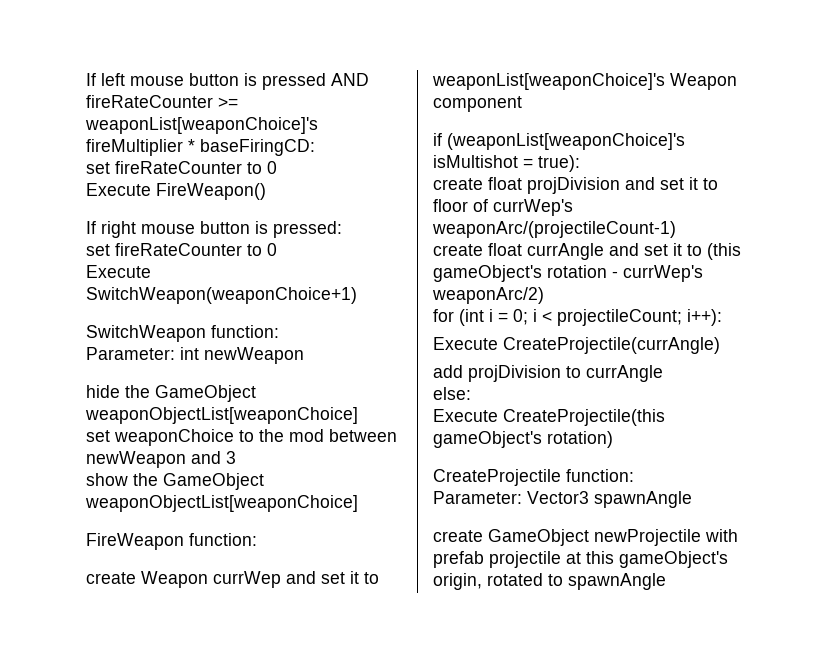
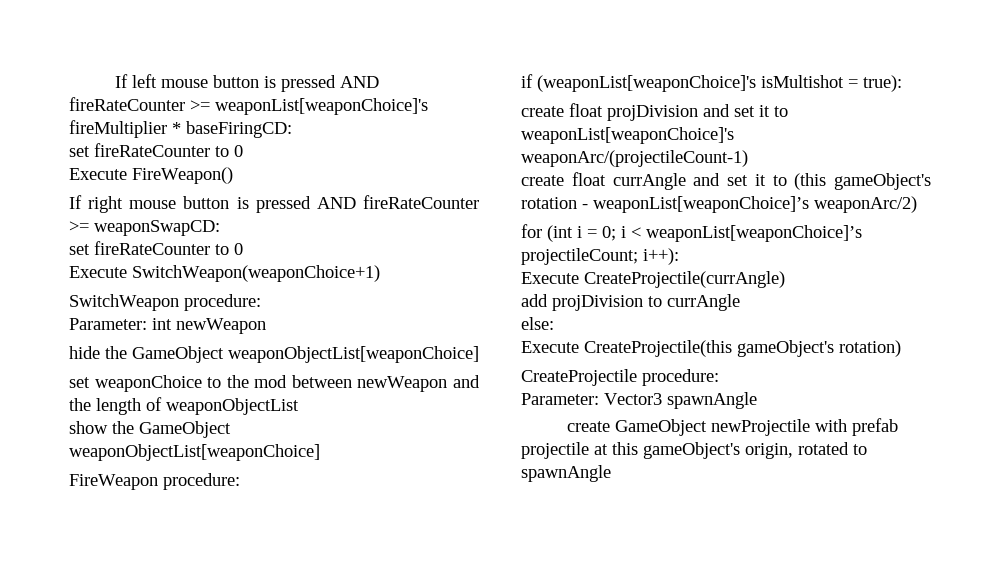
- If right mouse button is pressed:
+ If right mouse button is pressed AND fireRateCounter >= weaponSwapCD:
- SwitchWeapon function:
+ SwitchWeapon procedure:
- set weaponChoice to the mod between newWeapon and 3
+ set weaponChoice to the mod between newWeapon and the length of weaponObjectList
- FireWeapon function:
- create Weapon currWep and set it to weaponList[weaponChoice]'s Weapon component
+ FireWeapon procedure:
- create float projDivision and set it to floor of currWep's weaponArc/(projectileCount-1)
+ create float projDivision and set it to weaponList[weaponChoice]'s weaponArc/(projectileCount-1)
- create float currAngle and set it to (this gameObject's rotation - currWep's weaponArc/2)
+ create float currAngle and set it to (this gameObject's rotation - weaponList[weaponChoice]’s weaponArc/2)
- for (int i = 0; i < projectileCount; i++):
+ for (int i = 0; i < weaponList[weaponChoice]’s projectileCount; i++):
- CreateProjectile function:
+ CreateProjectile procedure:

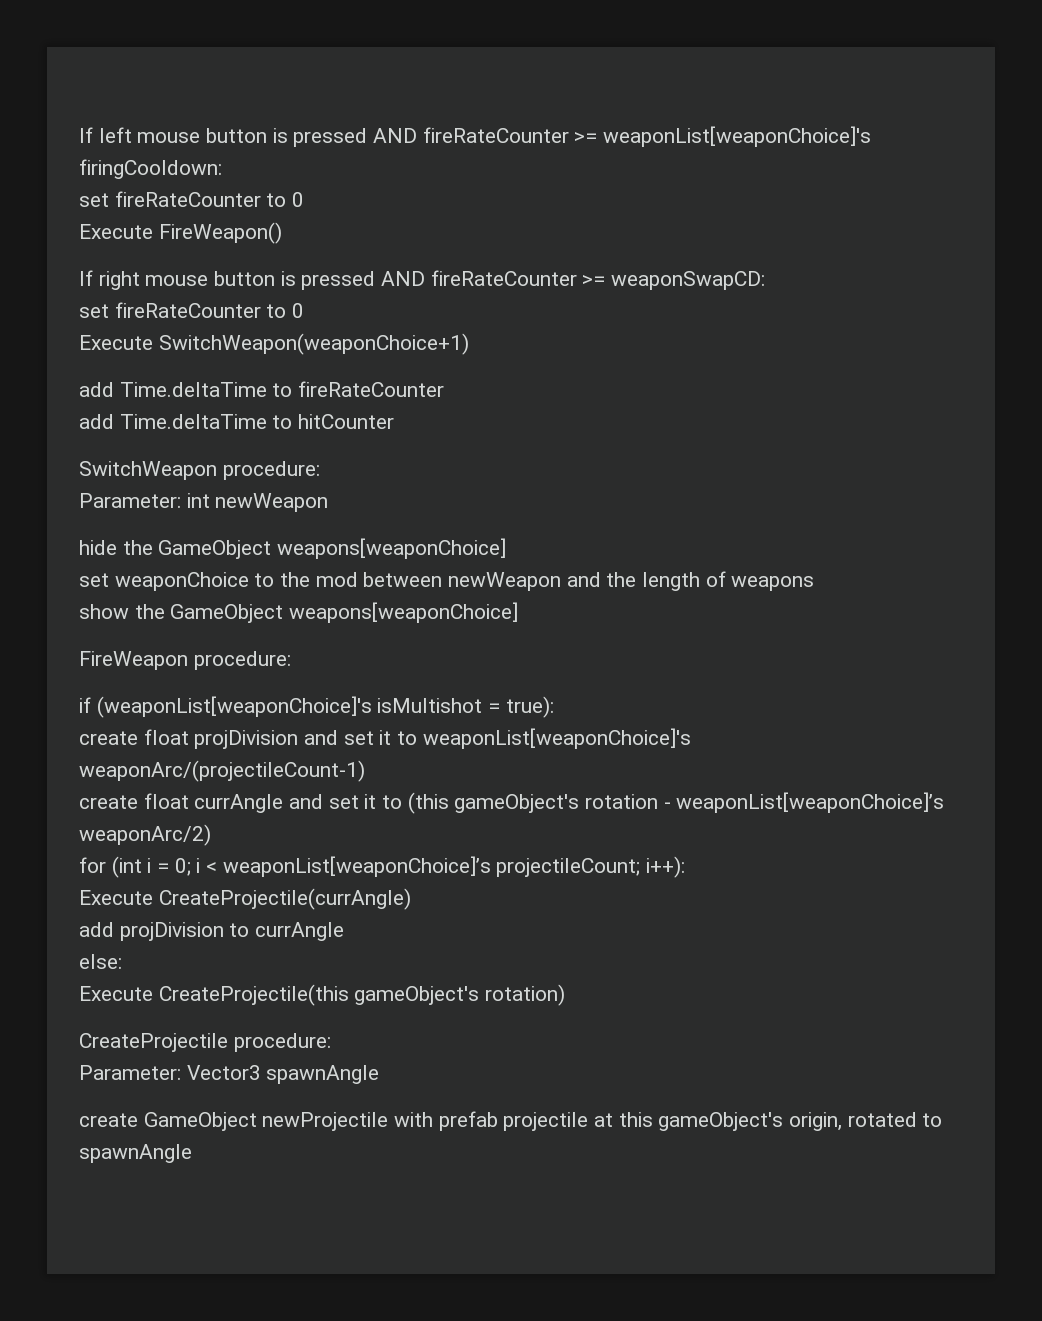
- If left mouse button is pressed AND fireRateCounter >= weaponList[weaponChoice]'s fireMultiplier * baseFiringCD:
+ If left mouse button is pressed AND fireRateCounter >= weaponList[weaponChoice]'s firingCooldown:
+ add Time.deltaTime to fireRateCounter
+ add Time.deltaTime to hitCounter
- hide the GameObject weaponObjectList[weaponChoice]
+ hide the GameObject weapons[weaponChoice]
- set weaponChoice to the mod between newWeapon and the length of weaponObjectList
+ set weaponChoice to the mod between newWeapon and the length of weapons
- show the GameObject weaponObjectList[weaponChoice]
+ show the GameObject weapons[weaponChoice]

